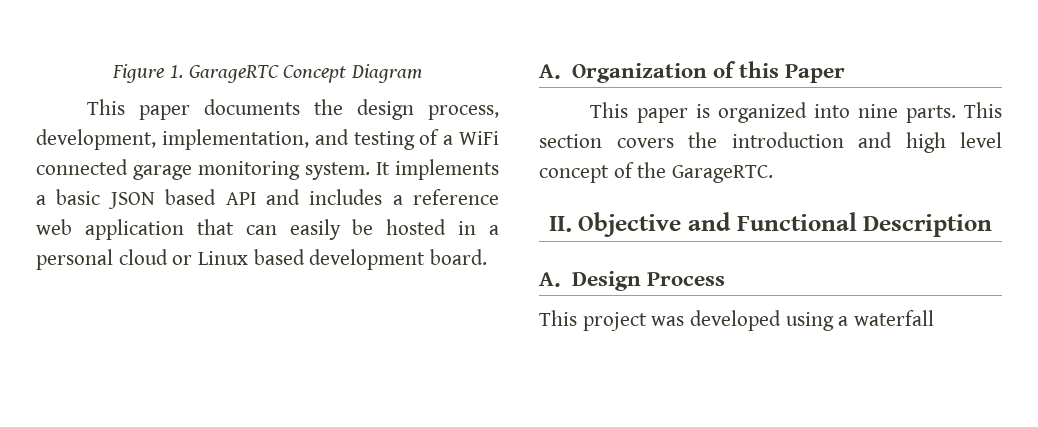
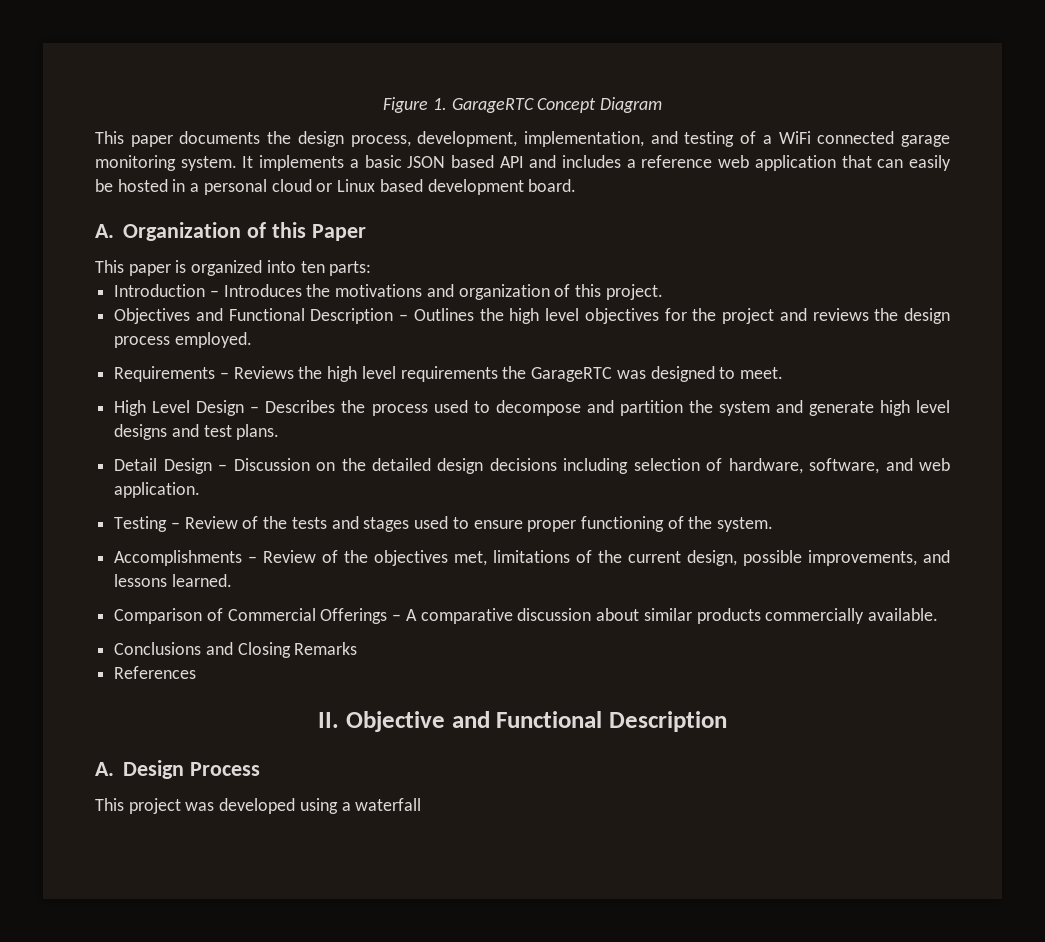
- This paper is organized into nine parts. This section covers the introduction and high level concept of the GarageRTC.
+ This paper is organized into ten parts:
+ Introduction – Introduces the motivations and organization of this project.
+ Objectives and Functional Description – Outlines the high level objectives for the project and reviews the design process employed.
+ Requirements – Reviews the high level requirements the GarageRTC was designed to meet.
+ High Level Design – Describes the process used to decompose and partition the system and generate high level designs and test plans.
+ Detail Design – Discussion on the detailed design decisions including selection of hardware, software, and web application.
+ Testing – Review of the tests and stages used to ensure proper functioning of the system.
+ Accomplishments – Review of the objectives met, limitations of the current design, possible improvements, and lessons learned.
+ Comparison of Commercial Offerings – A comparative discussion about similar products commercially available.
+ Conclusions and Closing Remarks
+ References

